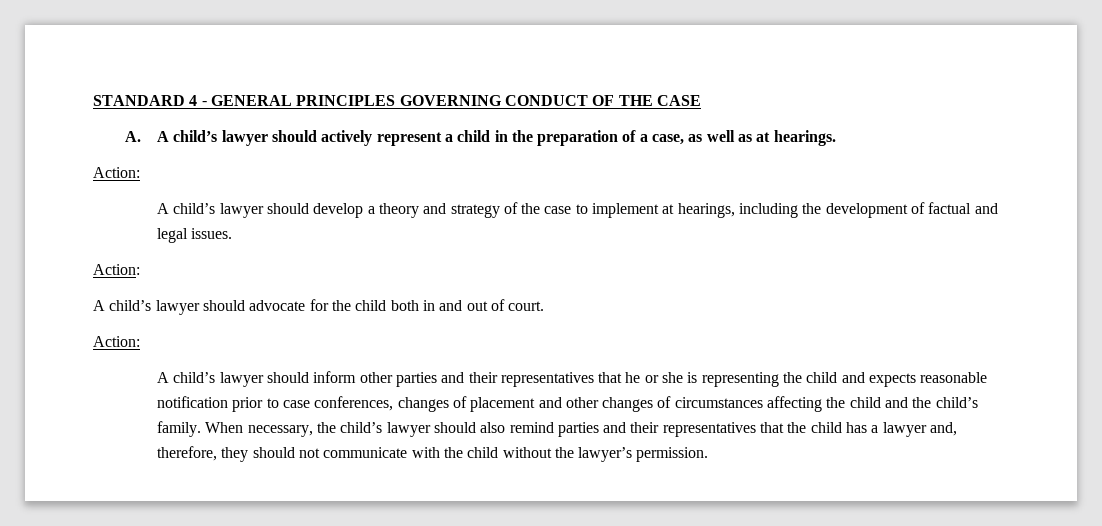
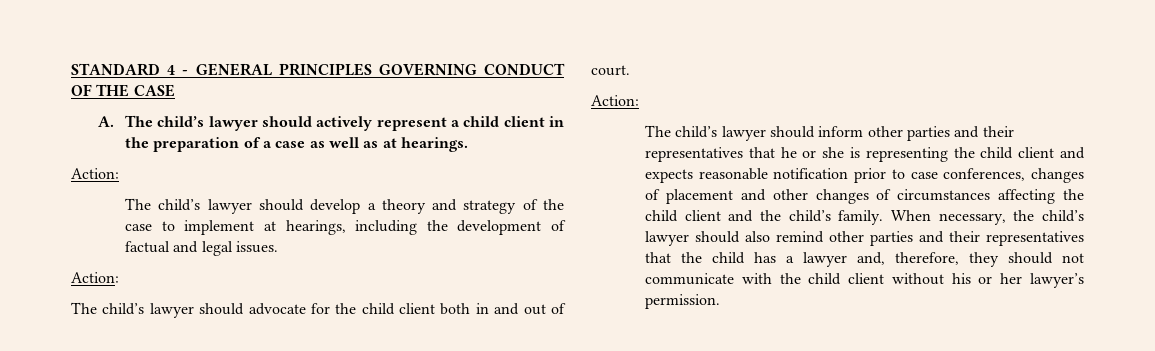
- A. A child’s lawyer should actively represent a child in the preparation of a case, as well as at hearings.
+ A. The child’s lawyer should actively represent a child client in the preparation of a case as well as at hearings.
- A child’s lawyer should develop a theory and strategy of the case to implement at hearings, including the development of factual and legal issues.
+ The child’s lawyer should develop a theory and strategy of the case to implement at hearings, including the development of factual and legal issues.
- A child’s lawyer should advocate for the child both in and out of court.
+ The child’s lawyer should advocate for the child client both in and out of court.
- A child’s lawyer should inform other parties and their representatives that he or she is representing the child and expects reasonable notification prior to case conferences, changes of placement and other changes of circumstances affecting the child and the child’s family.
+ The child’s lawyer should inform other parties and their representatives that he or she is representing the child client and expects reasonable notification prior to case conferences, changes of placement and other changes of circumstances affecting the child client and the child’s family.
- When necessary, the child’s lawyer should also remind parties and their representatives that the child has a lawyer and, therefore, they should not communicate with the child without the lawyer’s permission.
+ When necessary, the child’s lawyer should also remind other parties and their representatives that the child has a lawyer and, therefore, they should not communicate with the child client without his or her lawyer’s permission.

